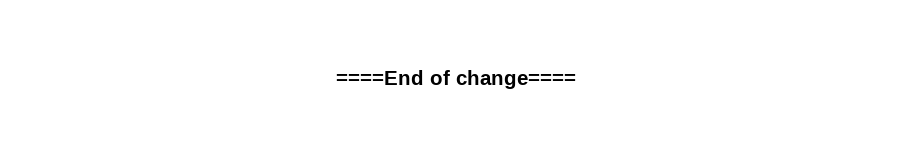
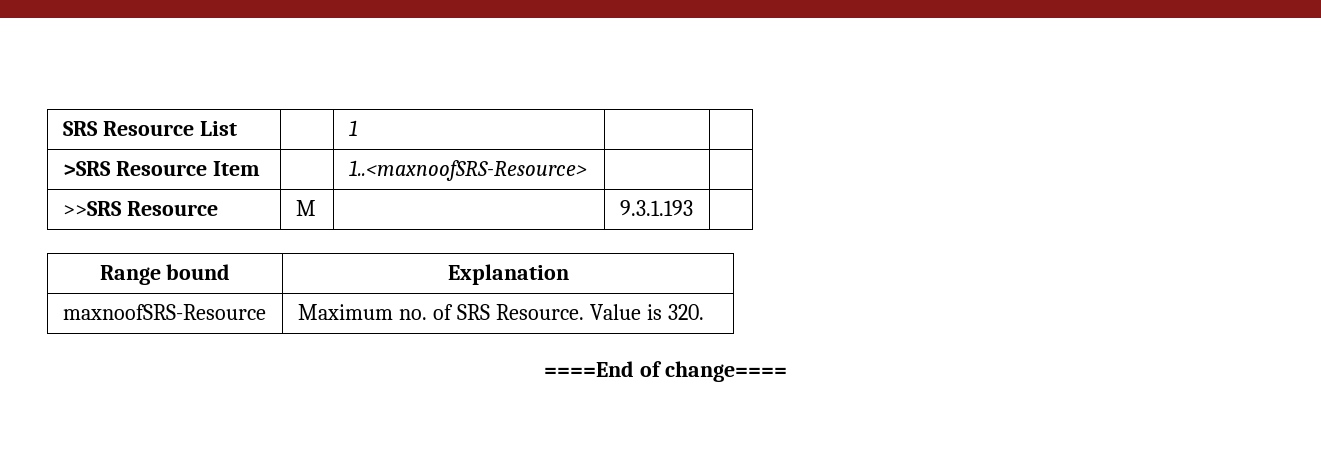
+ SRS Resource List | | 1 | |
+ >SRS Resource Item | | 1..<maxnoofSRS-Resource> | |
+ >>SRS Resource | M | | 9.3.1.193 |
+ Range bound | Explanation
+ maxnoofSRS-Resource | Maximum no. of SRS Resource. Value is 320.

